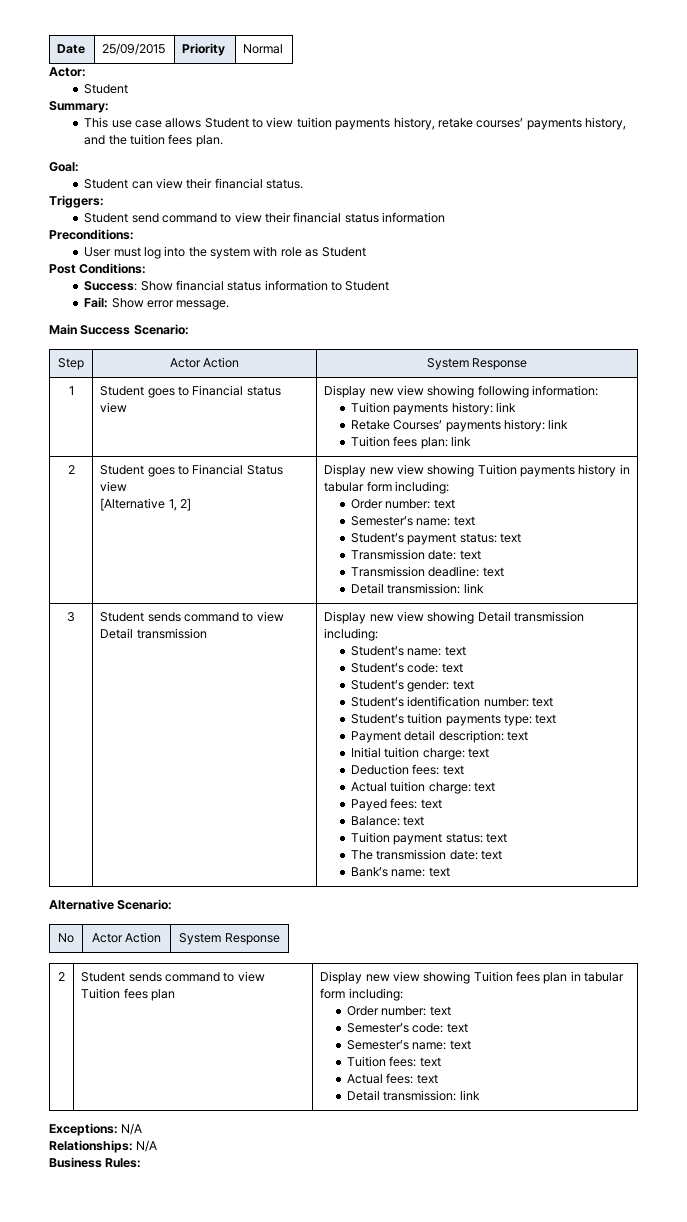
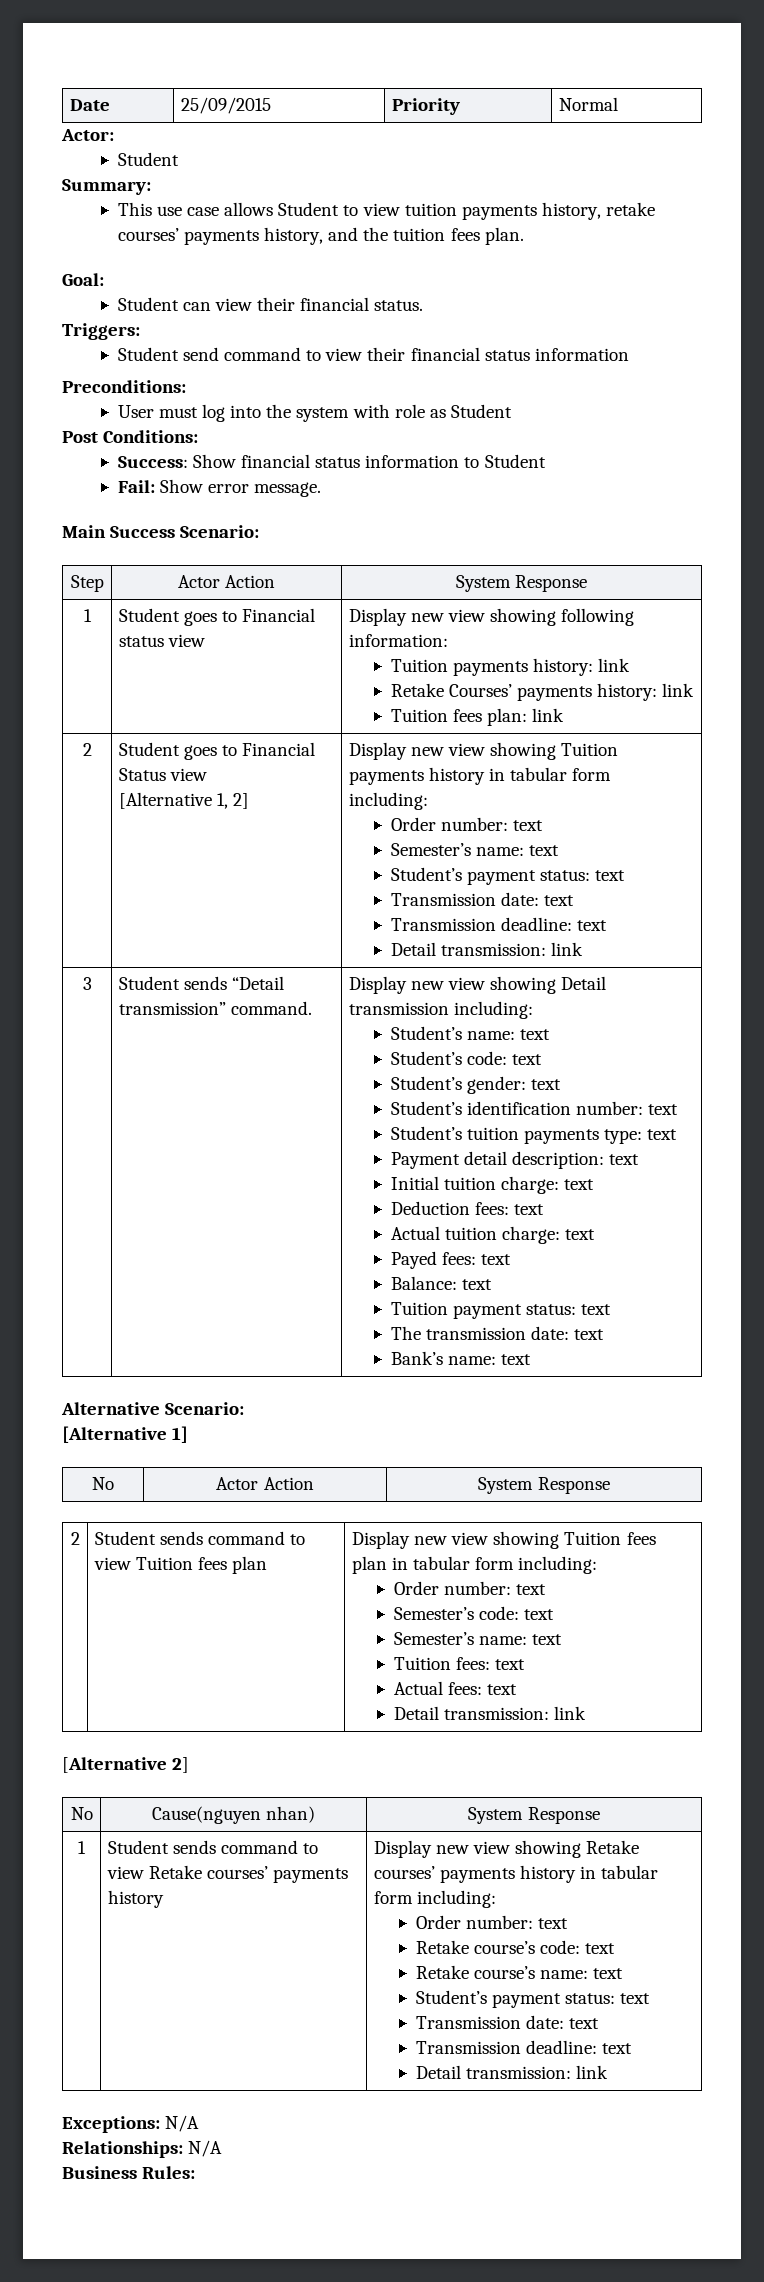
- Student sends command to view Detail transmission
+ Student sends “Detail transmission” command.
+ [Alternative 1]
+ [Alternative 2]
+ No | Cause(nguyen nhan) | System Response
+ 1 | Student sends command to view Retake courses’ payments history | Display new view showing Retake courses’ payments history in tabular form including:
+ Order number: text
+ Retake course’s code: text
+ Retake course’s name: text
+ Student’s payment status: text
+ Transmission date: text
+ Transmission deadline: text
+ Detail transmission: link

